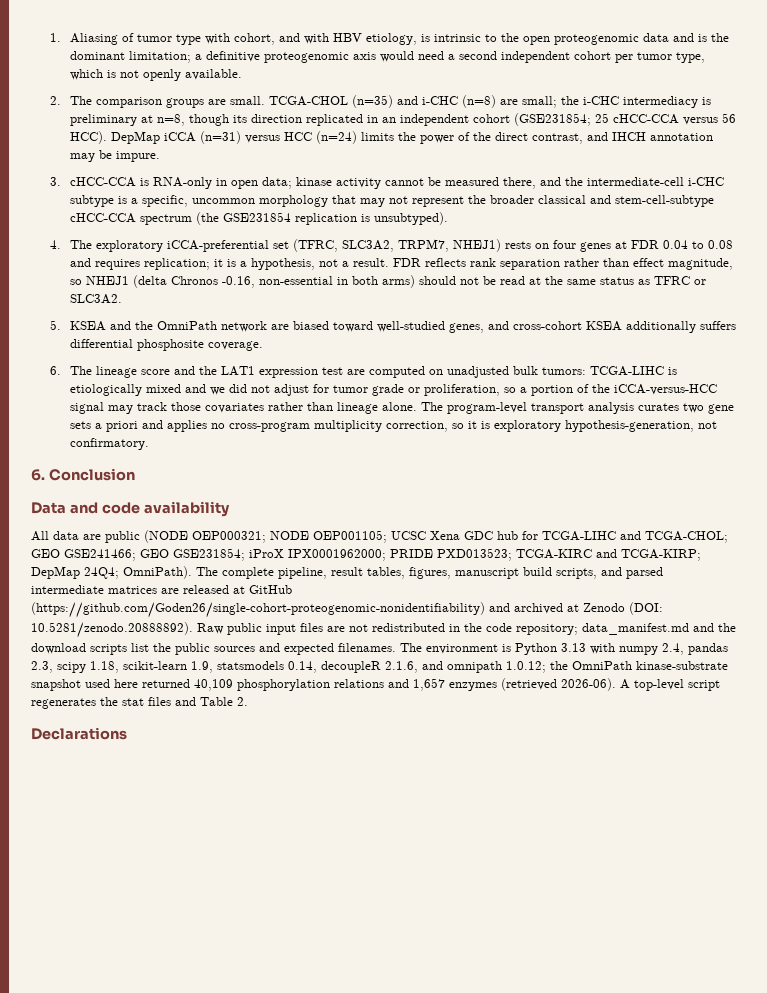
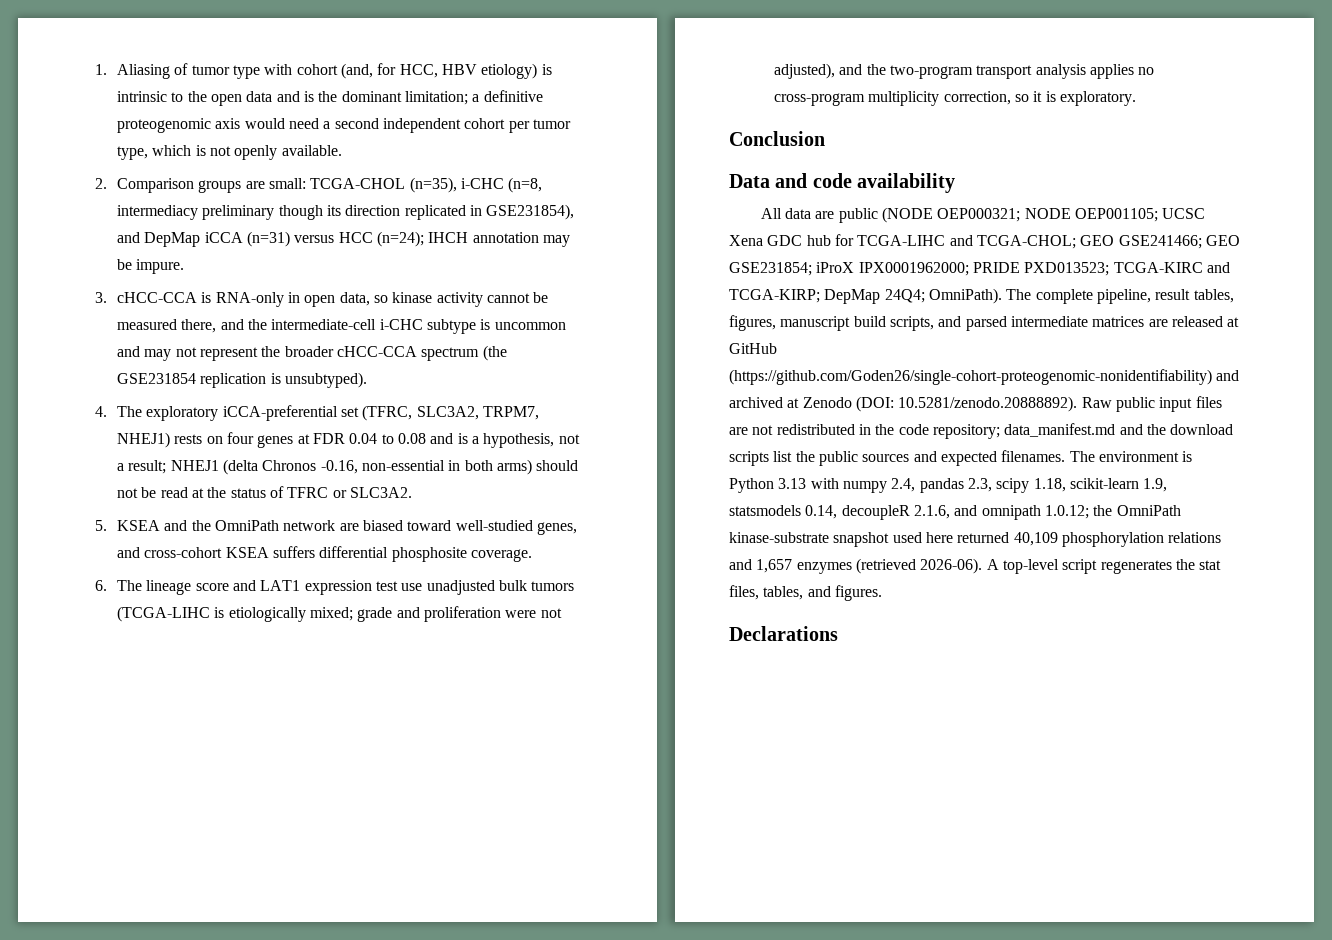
- 1. Aliasing of tumor type with cohort, and with HBV etiology, is intrinsic to the open proteogenomic data and is the dominant limitation; a definitive proteogenomic axis would need a second independent cohort per tumor type, which is not openly available.
+ 1. Aliasing of tumor type with cohort (and, for HCC, HBV etiology) is intrinsic to the open data and is the dominant limitation; a definitive proteogenomic axis would need a second independent cohort per tumor type, which is not openly available.
- 2. The comparison groups are small. TCGA-CHOL (n=35) and i-CHC (n=8) are small; the i-CHC intermediacy is preliminary at n=8, though its direction replicated in an independent cohort (GSE231854; 25 cHCC-CCA versus 56 HCC). DepMap iCCA (n=31) versus HCC (n=24) limits the power of the direct contrast, and IHCH annotation may be impure.
+ 2. Comparison groups are small: TCGA-CHOL (n=35), i-CHC (n=8, intermediacy preliminary though its direction replicated in GSE231854), and DepMap iCCA (n=31) versus HCC (n=24); IHCH annotation may be impure.
- 3. cHCC-CCA is RNA-only in open data; kinase activity cannot be measured there, and the intermediate-cell i-CHC subtype is a specific, uncommon morphology that may not represent the broader classical and stem-cell-subtype cHCC-CCA spectrum (the GSE231854 replication is unsubtyped).
+ 3. cHCC-CCA is RNA-only in open data, so kinase activity cannot be measured there, and the intermediate-cell i-CHC subtype is uncommon and may not represent the broader cHCC-CCA spectrum (the GSE231854 replication is unsubtyped).
- 4. The exploratory iCCA-preferential set (TFRC, SLC3A2, TRPM7, NHEJ1) rests on four genes at FDR 0.04 to 0.08 and requires replication; it is a hypothesis, not a result. FDR reflects rank separation rather than effect magnitude, so NHEJ1 (delta Chronos -0.16, non-essential in both arms) should not be read at the same status as TFRC or SLC3A2.
+ 4. The exploratory iCCA-preferential set (TFRC, SLC3A2, TRPM7, NHEJ1) rests on four genes at FDR 0.04 to 0.08 and is a hypothesis, not a result; NHEJ1 (delta Chronos -0.16, non-essential in both arms) should not be read at the status of TFRC or SLC3A2.
- 5. KSEA and the OmniPath network are biased toward well-studied genes, and cross-cohort KSEA additionally suffers differential phosphosite coverage.
+ 5. KSEA and the OmniPath network are biased toward well-studied genes, and cross-cohort KSEA suffers differential phosphosite coverage.
- 6. The lineage score and the LAT1 expression test are computed on unadjusted bulk tumors: TCGA-LIHC is etiologically mixed and we did not adjust for tumor grade or proliferation, so a portion of the iCCA-versus-HCC signal may track those covariates rather than lineage alone. The program-level transport analysis curates two gene sets a priori and applies no cross-program multiplicity correction, so it is exploratory hypothesis-generation, not confirmatory.
- 6. Conclusion
+ 6. The lineage score and LAT1 expression test use unadjusted bulk tumors (TCGA-LIHC is etiologically mixed; grade and proliferation were not adjusted), and the two-program transport analysis applies no cross-program multiplicity correction, so it is exploratory.
+ Conclusion
- A top-level script regenerates the stat files and Table 2.
+ A top-level script regenerates the stat files, tables, and figures.

